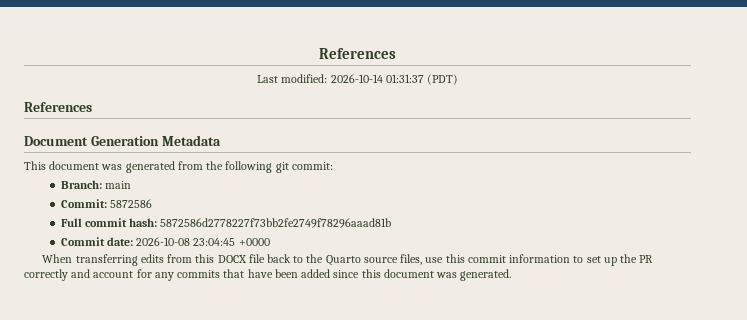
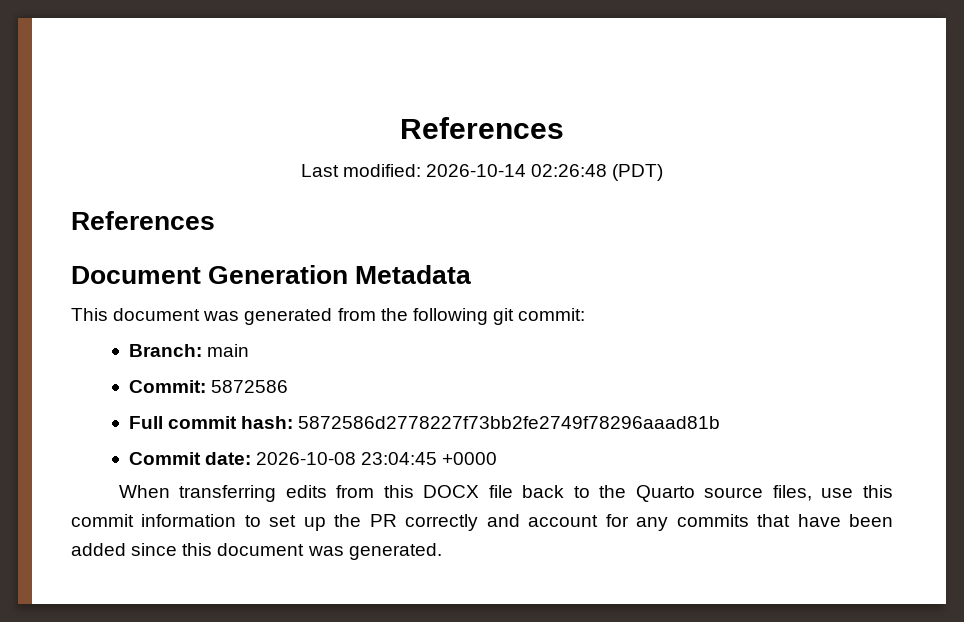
- Last modified: 2026-10-14 01:31:37 (PDT)
+ Last modified: 2026-10-14 02:26:48 (PDT)

